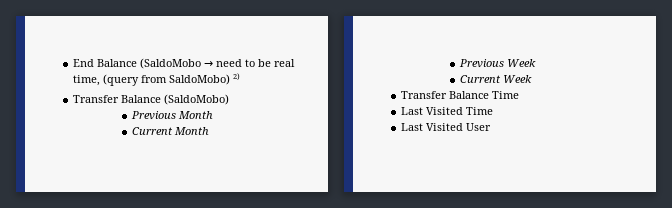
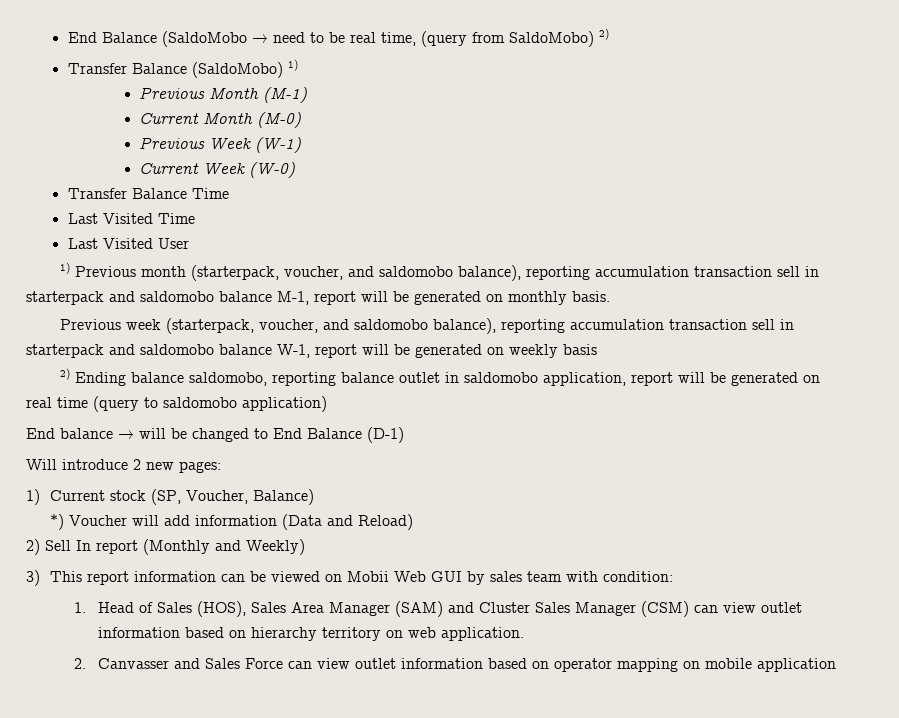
- Transfer Balance (SaldoMobo)
+ Transfer Balance (SaldoMobo) 1)
- Previous Month
+ Previous Month (M-1)
- Current Month
+ Current Month (M-0)
- Previous Week
+ Previous Week (W-1)
- Current Week
+ Current Week (W-0)
+ 1) Previous month (starterpack, voucher, and saldomobo balance), reporting accumulation transaction sell in starterpack and saldomobo balance M-1, report will be generated on monthly basis.
+ Previous week (starterpack, voucher, and saldomobo balance), reporting accumulation transaction sell in starterpack and saldomobo balance W-1, report will be generated on weekly basis
+ 2) Ending balance saldomobo, reporting balance outlet in saldomobo application, report will be generated on real time (query to saldomobo application)
+ End balance → will be changed to End Balance (D-1)
+ Will introduce 2 new pages:
+ 1) Current stock (SP, Voucher, Balance)
+ *) Voucher will add information (Data and Reload)
+ 2) Sell In report (Monthly and Weekly)
+ 3) This report information can be viewed on Mobii Web GUI by sales team with condition:
+ 1. Head of Sales (HOS), Sales Area Manager (SAM) and Cluster Sales Manager (CSM) can view outlet information based on hierarchy territory on web application.
+ 2. Canvasser and Sales Force can view outlet information based on operator mapping on mobile application

